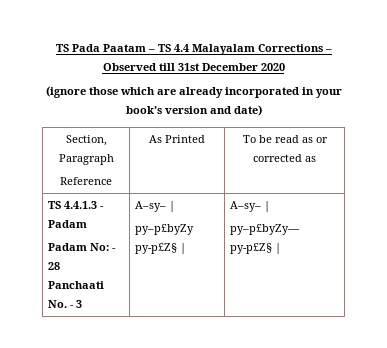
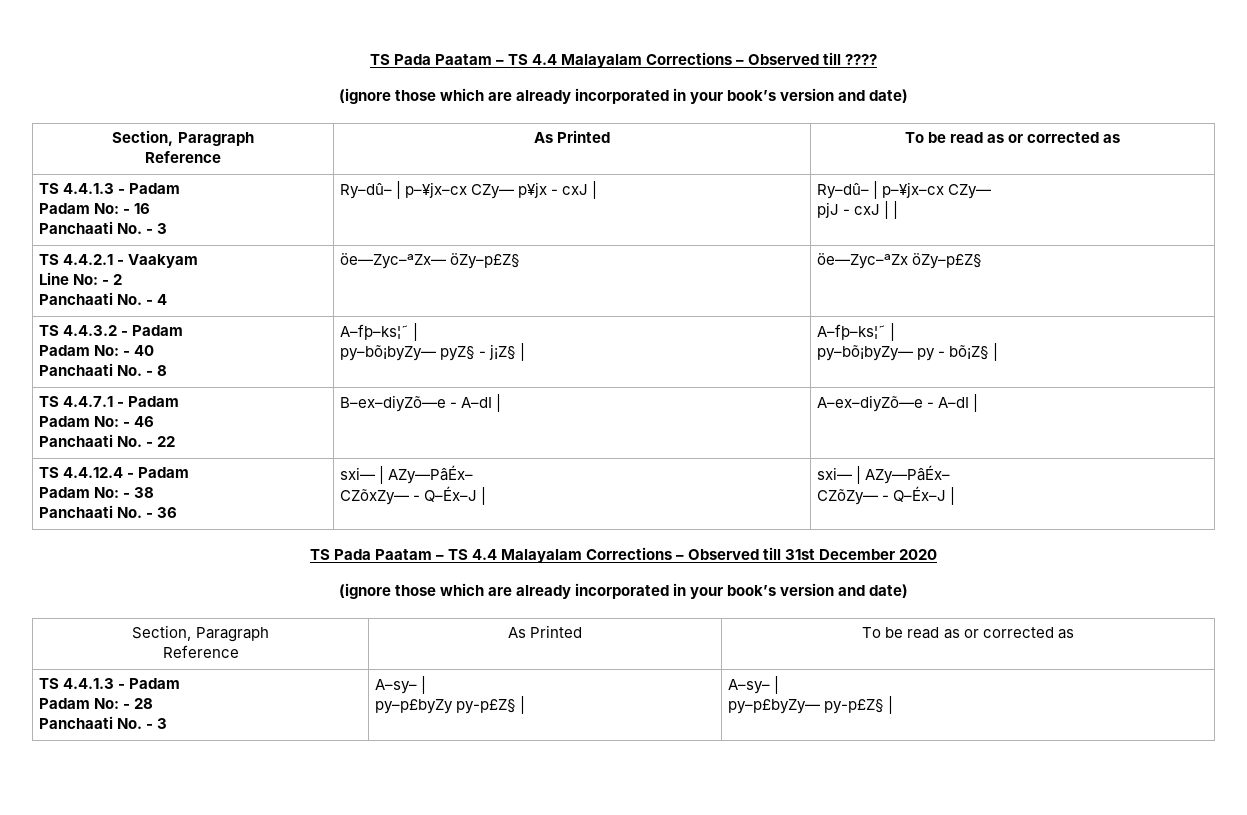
+ TS Pada Paatam – TS 4.4 Malayalam Corrections – Observed till ????
+ (ignore those which are already incorporated in your book’s version and date)
+ Section, Paragraph
+ Reference | As Printed | To be read as or corrected as
+ TS 4.4.1.3 - Padam
+ Padam No: - 16
+ Panchaati No. - 3 | Ry–dû– | p–¥jx–cx CZy— p¥jx - cxJ | | Ry–dû– | p–¥jx–cx CZy—
+ pjJ - cxJ | |
+ TS 4.4.2.1 - Vaakyam
+ Line No: - 2
+ Panchaati No. - 4 | öe—Zyc–ªZx— öZy–p£Z§ | öe—Zyc–ªZx öZy–p£Z§
+ TS 4.4.3.2 - Padam
+ Padam No: - 40
+ Panchaati No. - 8 | A–fþ–ks¦˜ |
+ py–bõ¡byZy— pyZ§ - j¡Z§ | | A–fþ–ks¦˜ |
+ py–bõ¡byZy— py - bõ¡Z§ |
+ TS 4.4.7.1 - Padam
+ Padam No: - 46
+ Panchaati No. - 22 | B–ex–diyZõ—e - A–dI | | A–ex–diyZõ—e - A–dI |
+ TS 4.4.12.4 - Padam
+ Padam No: - 38
+ Panchaati No. - 36 | sxi— | AZy—PâÉx–
+ CZõxZy— - Q–Éx–J | | sxi— | AZy—PâÉx–
+ CZõZy— - Q–Éx–J |

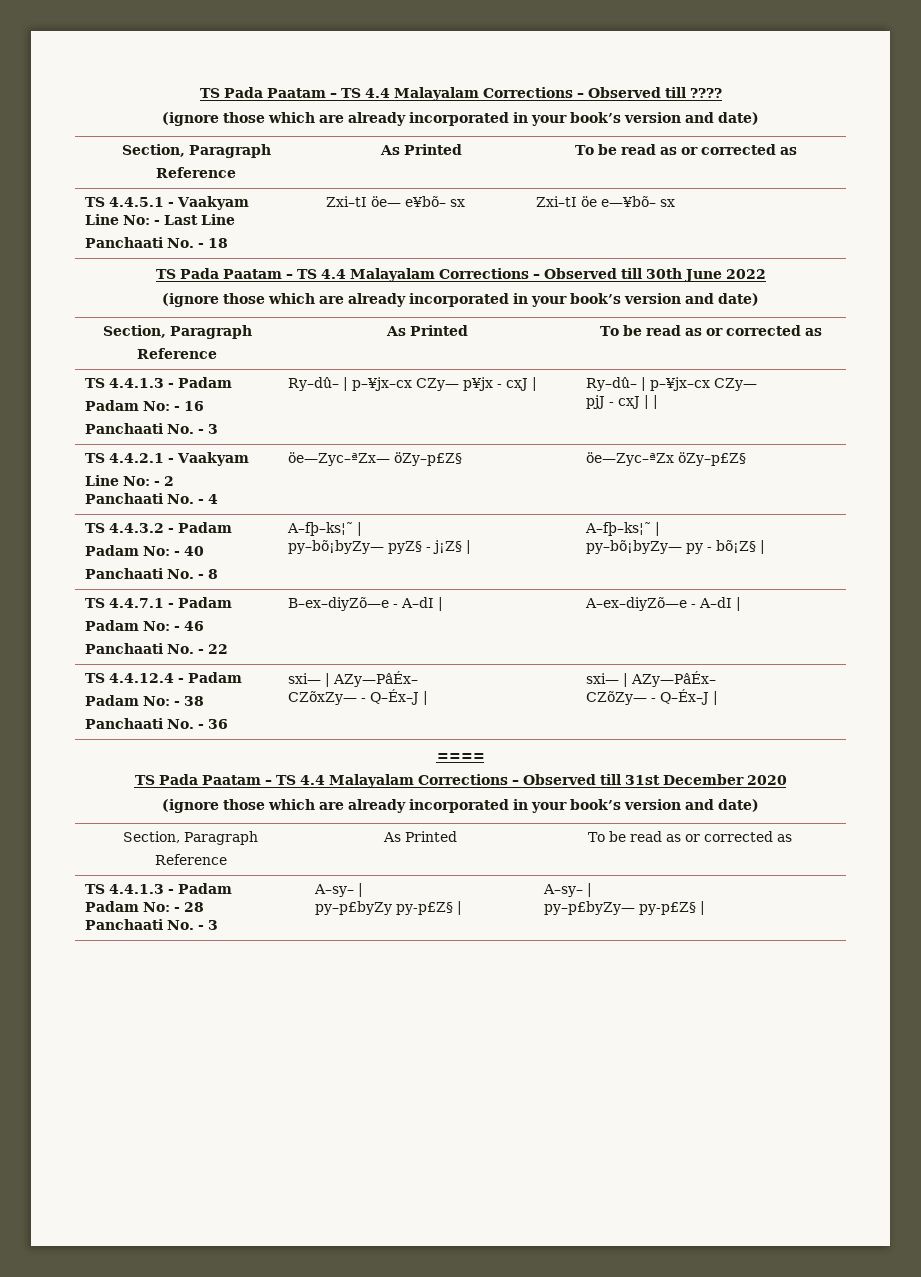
+ TS 4.4.5.1 - Vaakyam
+ Line No: - Last Line
+ Panchaati No. - 18 | Zxi–tI öe— e¥bõ– sx | Zxi–tI öe e—¥bõ– sx
+ TS Pada Paatam – TS 4.4 Malayalam Corrections – Observed till 30th June 2022
+ (ignore those which are already incorporated in your book’s version and date)
+ Section, Paragraph
+ Reference | As Printed | To be read as or corrected as
+ ====

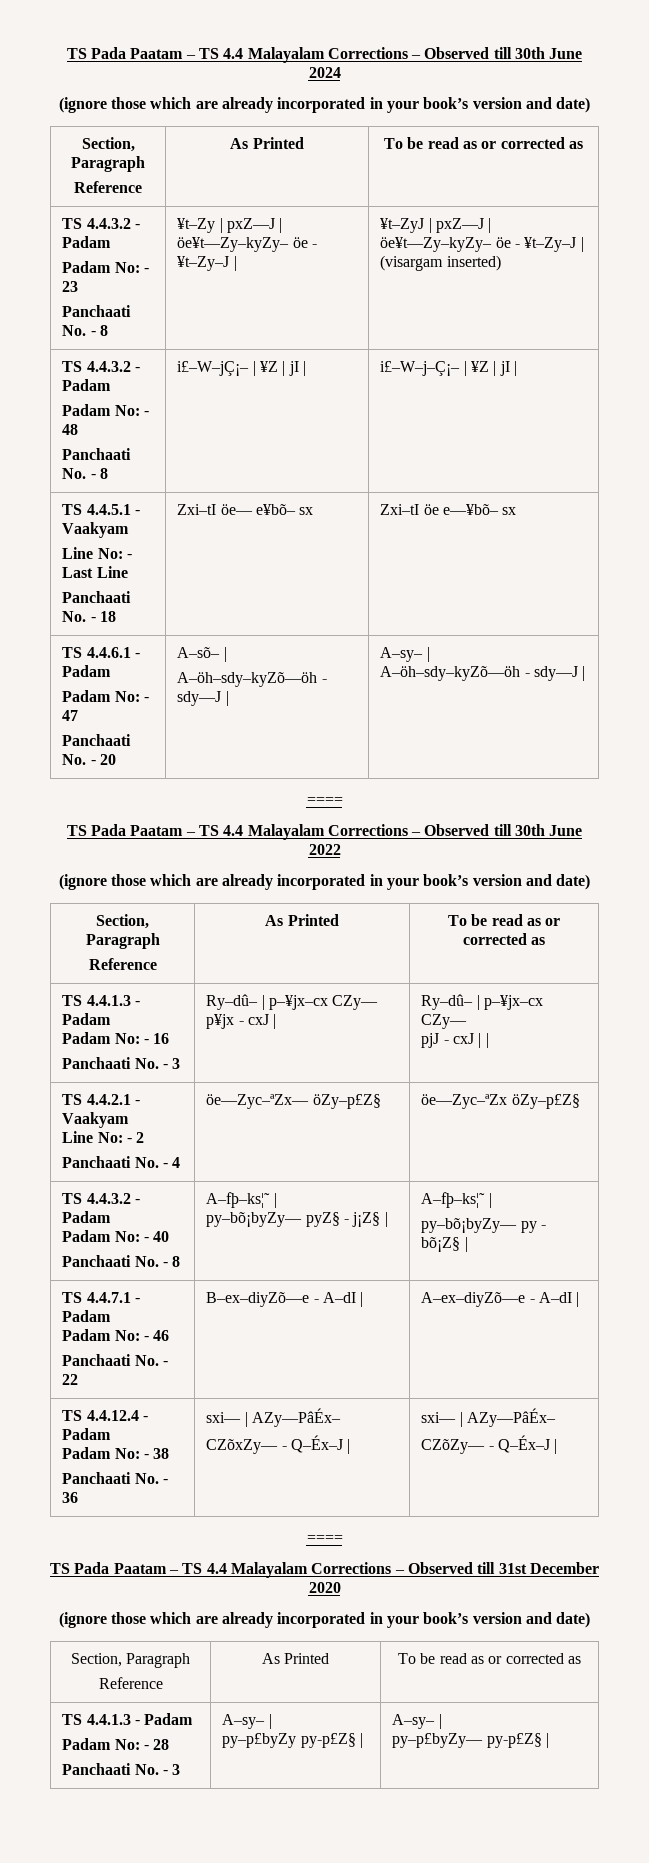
- TS Pada Paatam – TS 4.4 Malayalam Corrections – Observed till ????
+ TS Pada Paatam – TS 4.4 Malayalam Corrections – Observed till 30th June 2024
  (ignore those which are already incorporated in your book’s version and date)
  Section, Paragraph
  Reference | As Printed | To be read as or corrected as
+ TS 4.4.3.2 - Padam
+ Padam No: - 23
+ Panchaati No. - 8 | ¥t–Zy | pxZ—J | öe¥t—Zy–kyZy– öe - ¥t–Zy–J | | ¥t–ZyJ | pxZ—J | öe¥t—Zy–kyZy– öe - ¥t–Zy–J | (visargam inserted)
+ TS 4.4.3.2 - Padam
+ Padam No: - 48
+ Panchaati No. - 8 | i£–W–jÇ¡– | ¥Z | jI | | i£–W–j–Ç¡– | ¥Z | jI |
+ TS 4.4.6.1 - Padam
+ Padam No: - 47
+ Panchaati No. - 20 | A–sõ– |
+ A–öh–sdy–kyZõ—öh - sdy—J | | A–sy– |
+ A–öh–sdy–kyZõ—öh - sdy—J |
+ ====

